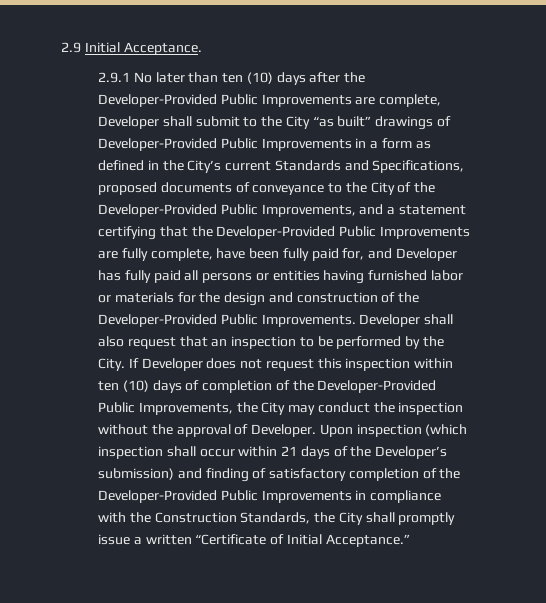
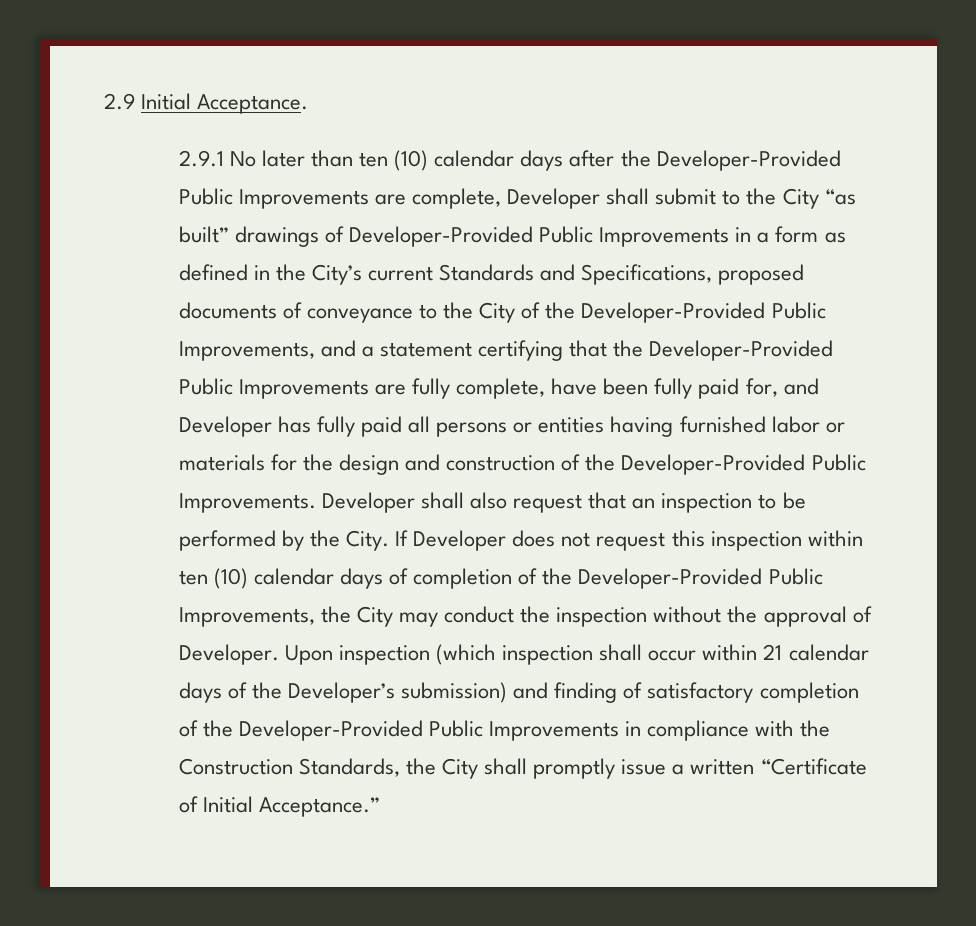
- 2.9.1 No later than ten (10) days after the Developer-Provided Public Improvements are complete, Developer shall submit to the City “as built” drawings of Developer-Provided Public Improvements in a form as defined in the City’s current Standards and Specifications, proposed documents of conveyance to the City of the Developer-Provided Public Improvements, and a statement certifying that the Developer-Provided Public Improvements are fully complete, have been fully paid for, and Developer has fully paid all persons or entities having furnished labor or materials for the design and construction of the Developer-Provided Public Improvements.
+ 2.9.1 No later than ten (10) calendar days after the Developer-Provided Public Improvements are complete, Developer shall submit to the City “as built” drawings of Developer-Provided Public Improvements in a form as defined in the City’s current Standards and Specifications, proposed documents of conveyance to the City of the Developer-Provided Public Improvements, and a statement certifying that the Developer-Provided Public Improvements are fully complete, have been fully paid for, and Developer has fully paid all persons or entities having furnished labor or materials for the design and construction of the Developer-Provided Public Improvements.
- If Developer does not request this inspection within ten (10) days of completion of the Developer-Provided Public Improvements, the City may conduct the inspection without the approval of Developer.
+ If Developer does not request this inspection within ten (10) calendar days of completion of the Developer-Provided Public Improvements, the City may conduct the inspection without the approval of Developer.
- Upon inspection (which inspection shall occur within 21 days of the Developer’s submission) and finding of satisfactory completion of the Developer-Provided Public Improvements in compliance with the Construction Standards, the City shall promptly issue a written “Certificate of Initial Acceptance.”
+ Upon inspection (which inspection shall occur within 21 calendar days of the Developer’s submission) and finding of satisfactory completion of the Developer-Provided Public Improvements in compliance with the Construction Standards, the City shall promptly issue a written “Certificate of Initial Acceptance.”

